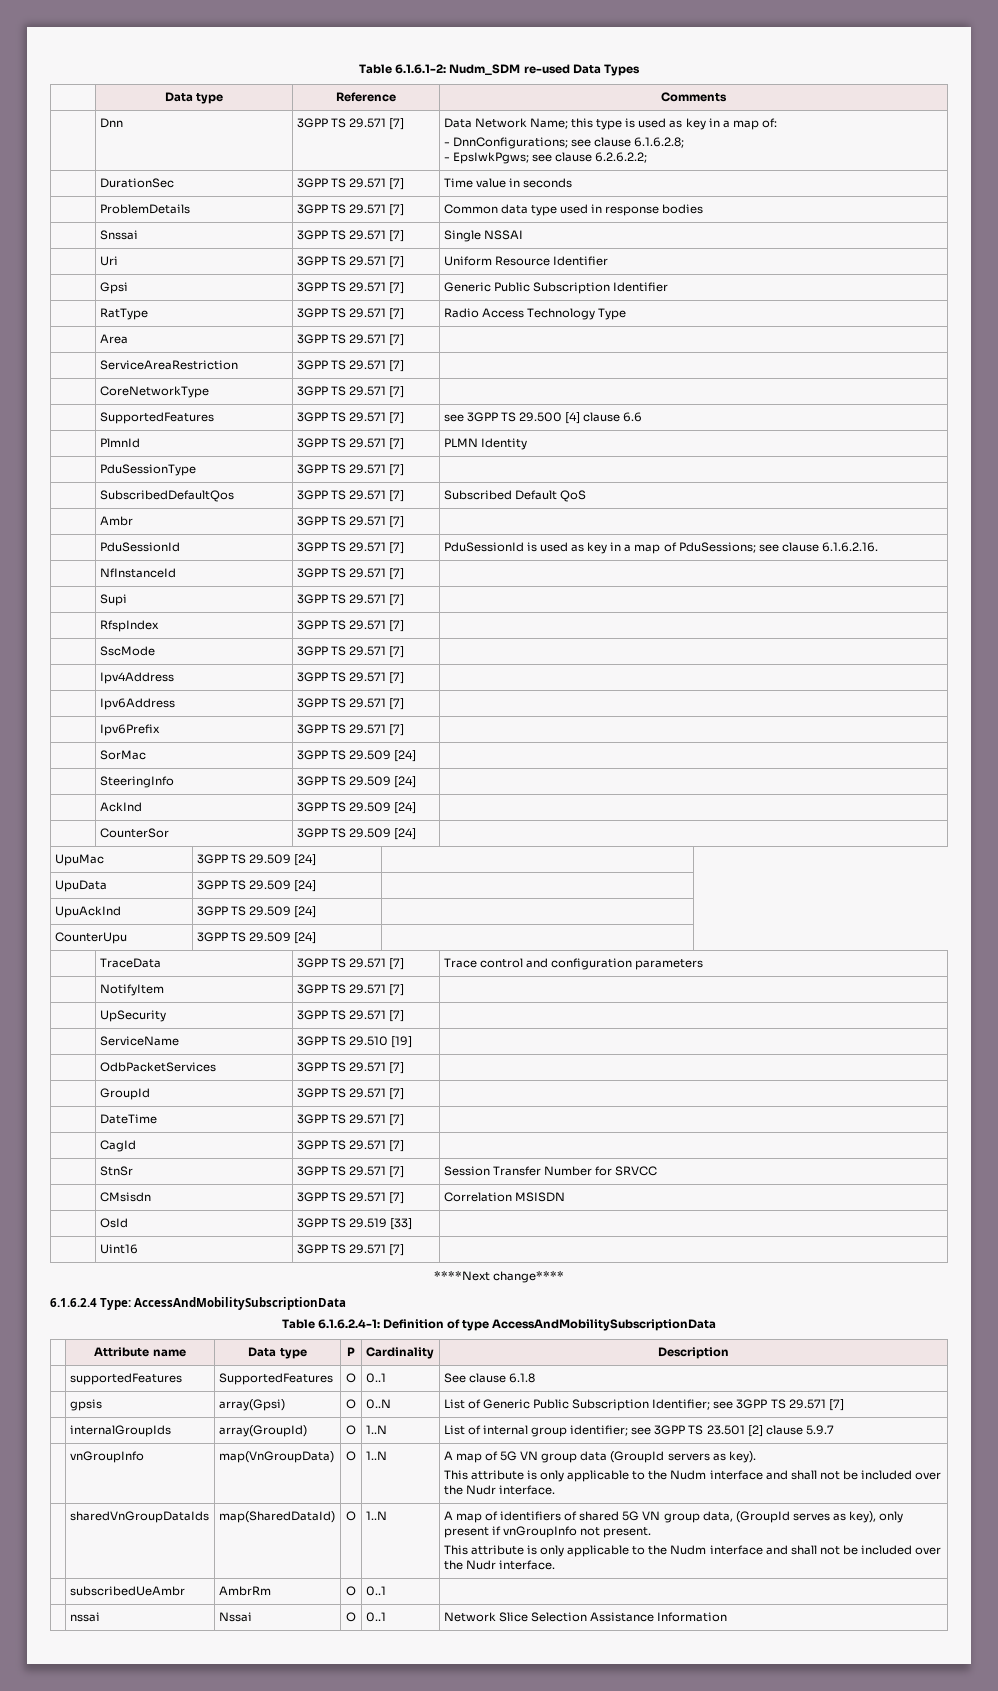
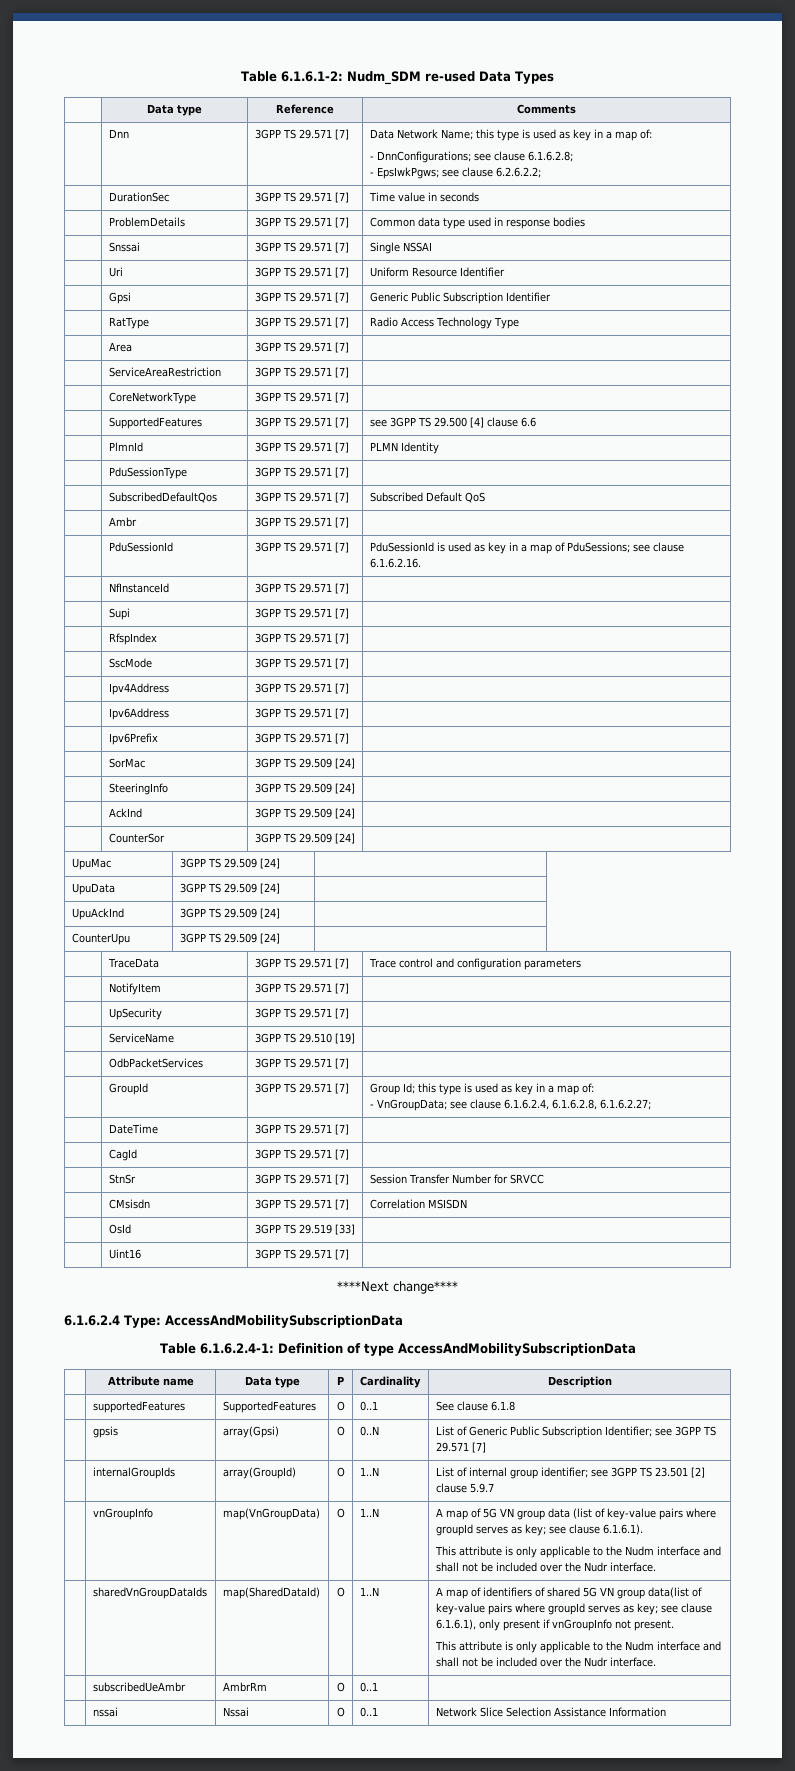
- | GroupId | 3GPP TS 29.571 [7] |
+ | GroupId | 3GPP TS 29.571 [7] | Group Id; this type is used as key in a map of:
+ - VnGroupData; see clause 6.1.6.2.4, 6.1.6.2.8, 6.1.6.2.27;
- A map of 5G VN group data (GroupId servers as key).
+ A map of 5G VN group data (list of key-value pairs where groupId serves as key; see clause 6.1.6.1).
- A map of identifiers of shared 5G VN group data, (GroupId serves as key), only present if vnGroupInfo not present.
+ A map of identifiers of shared 5G VN group data(list of key-value pairs where groupId serves as key; see clause 6.1.6.1), only present if vnGroupInfo not present.

